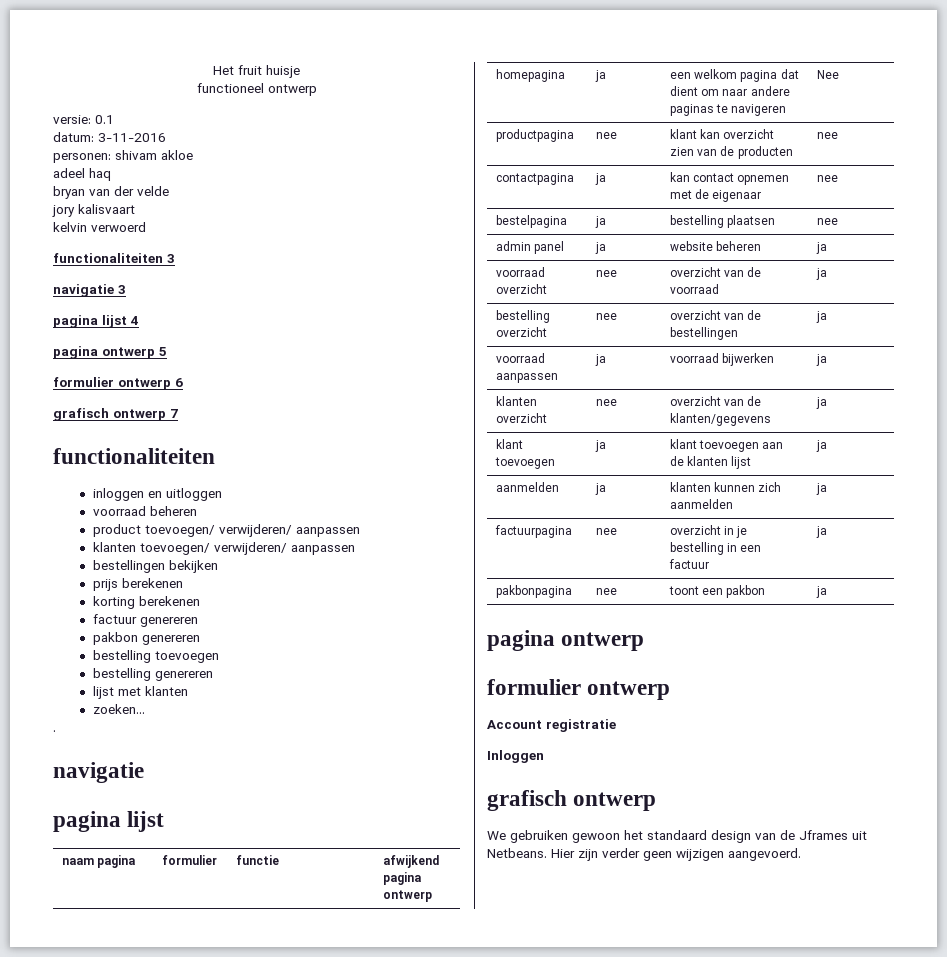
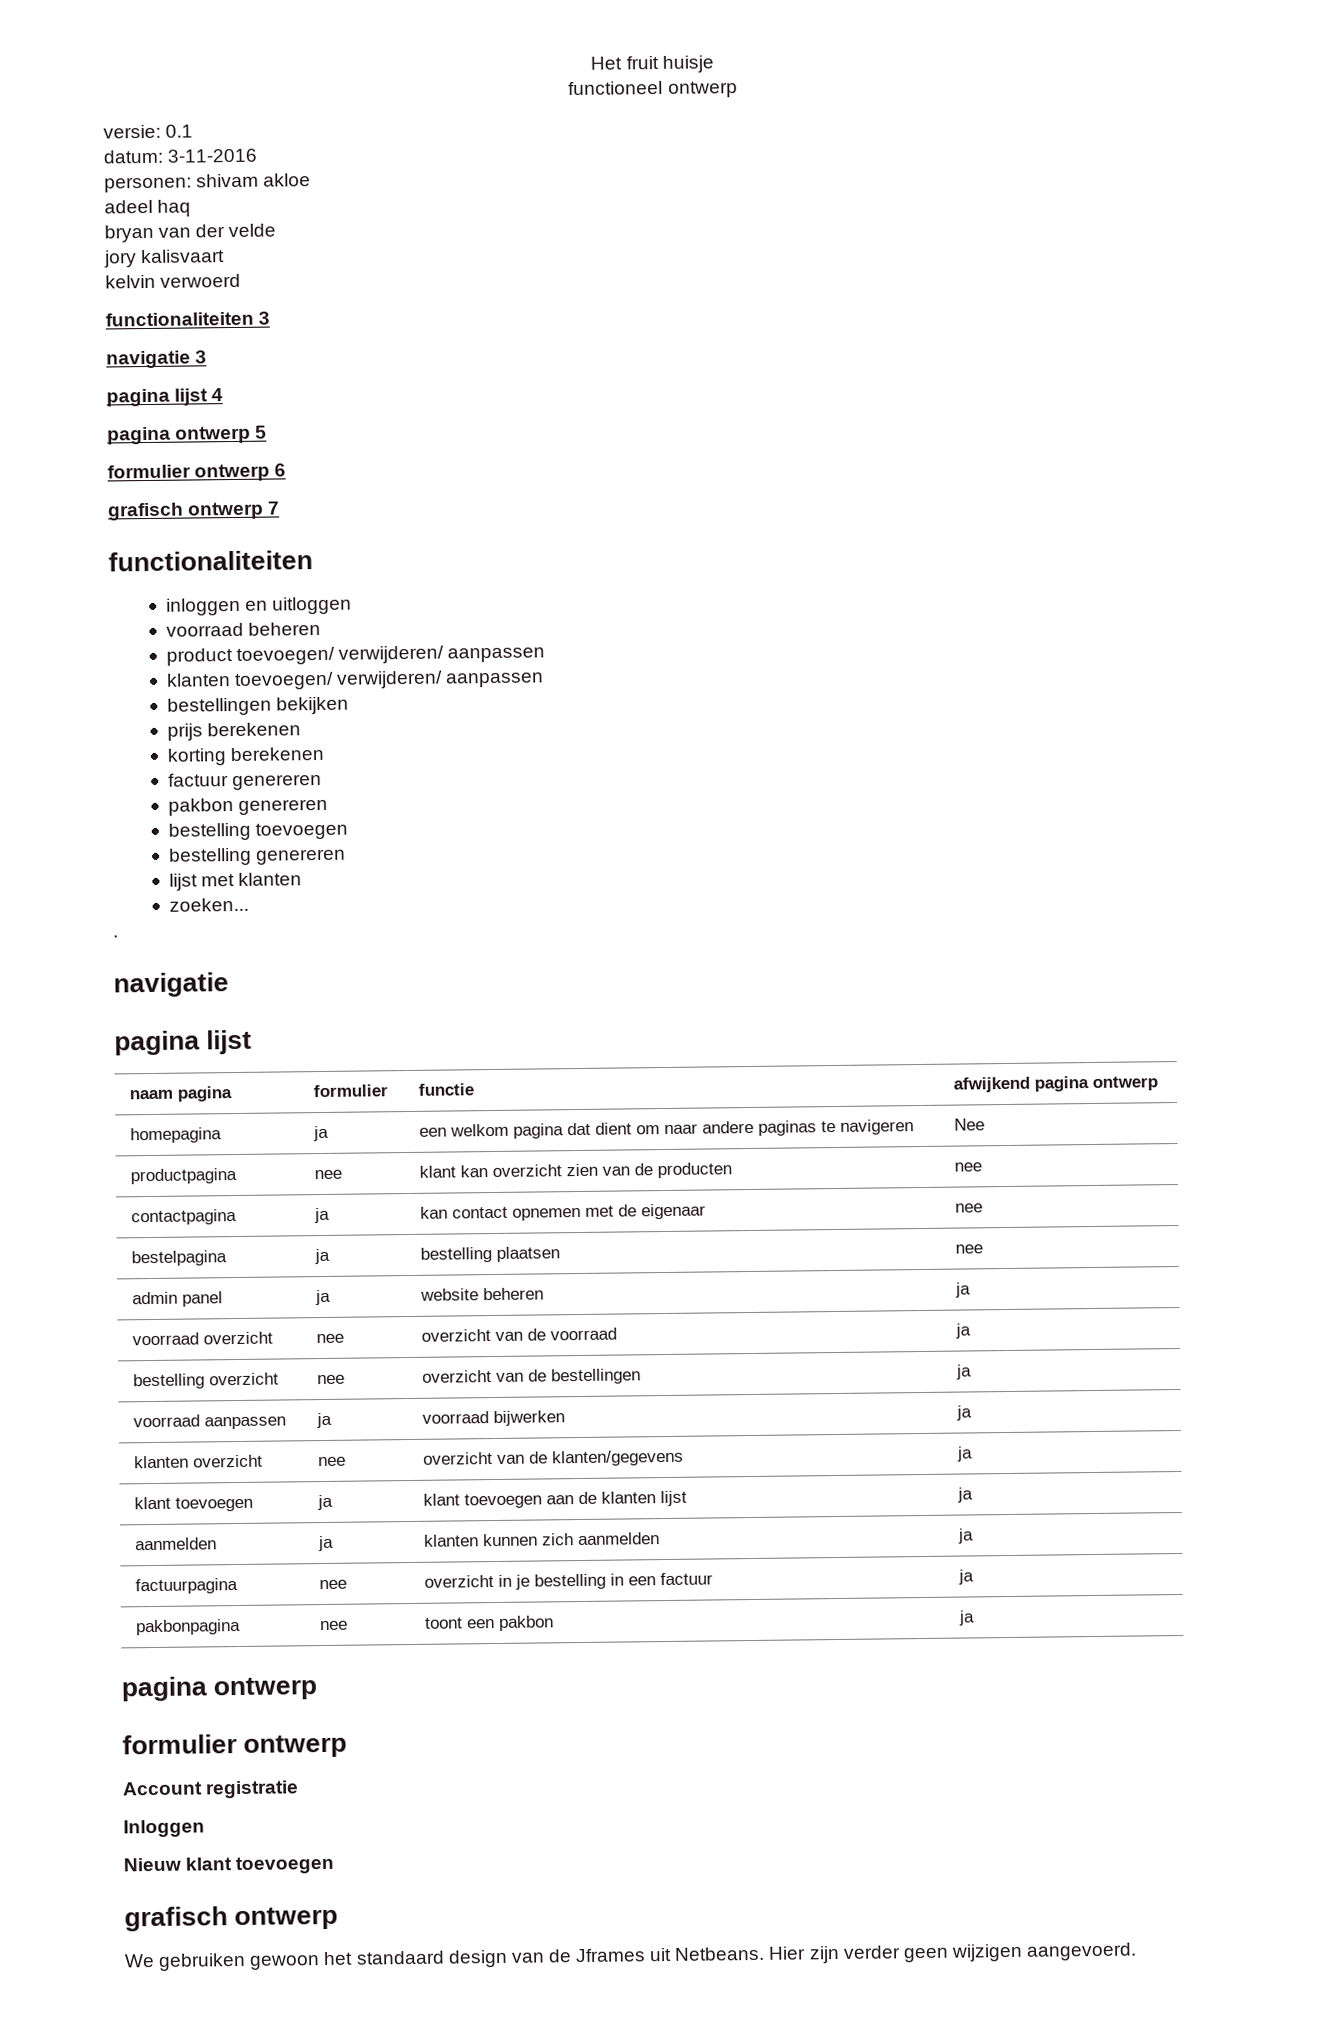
+ Nieuw klant toevoegen

